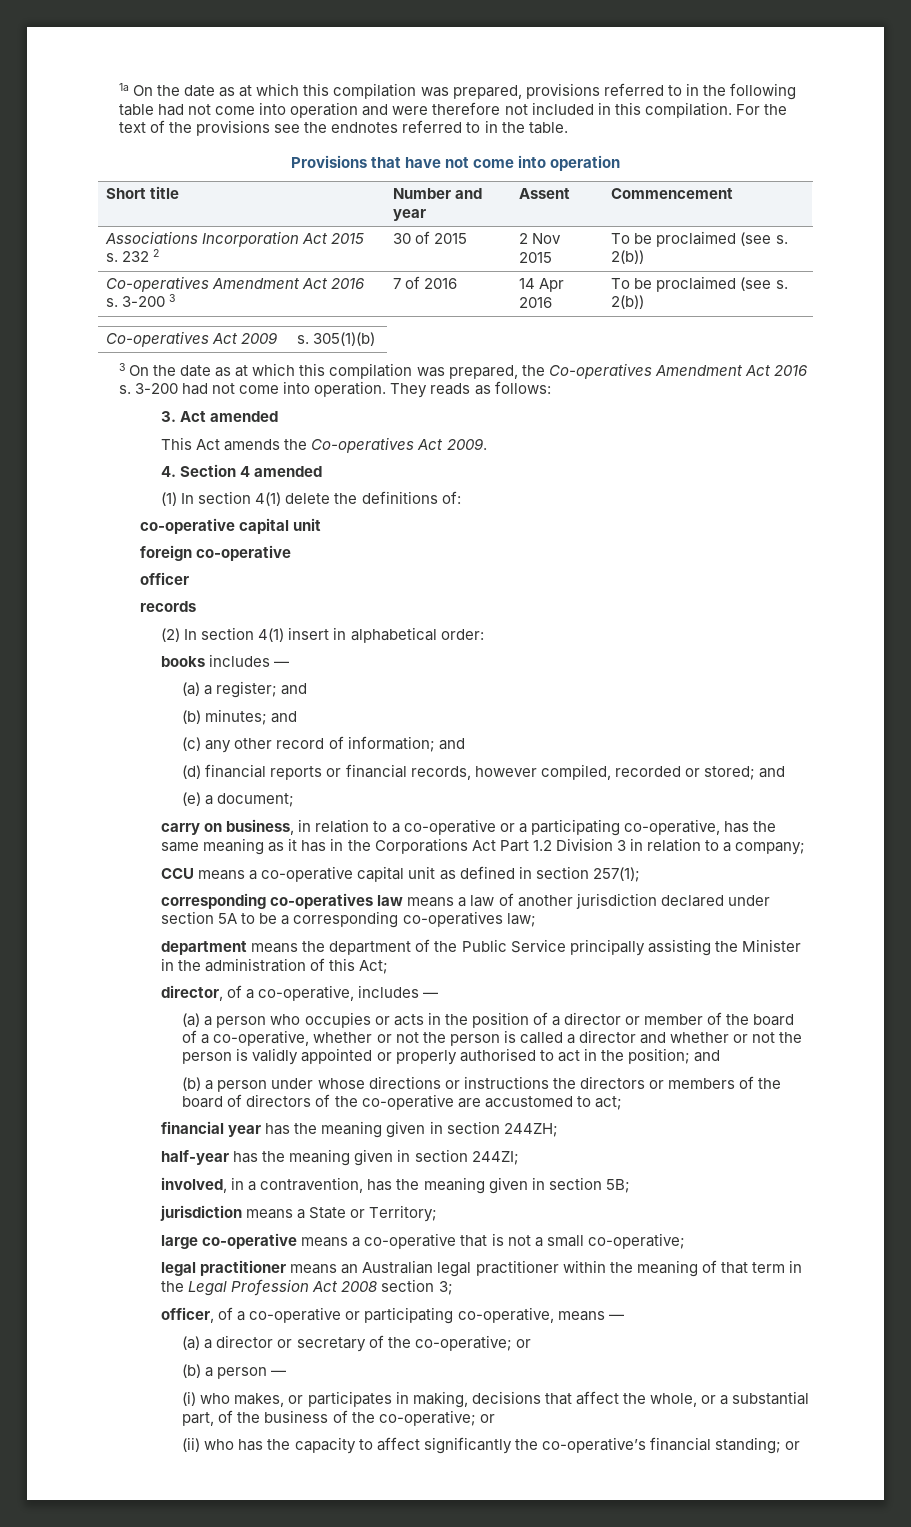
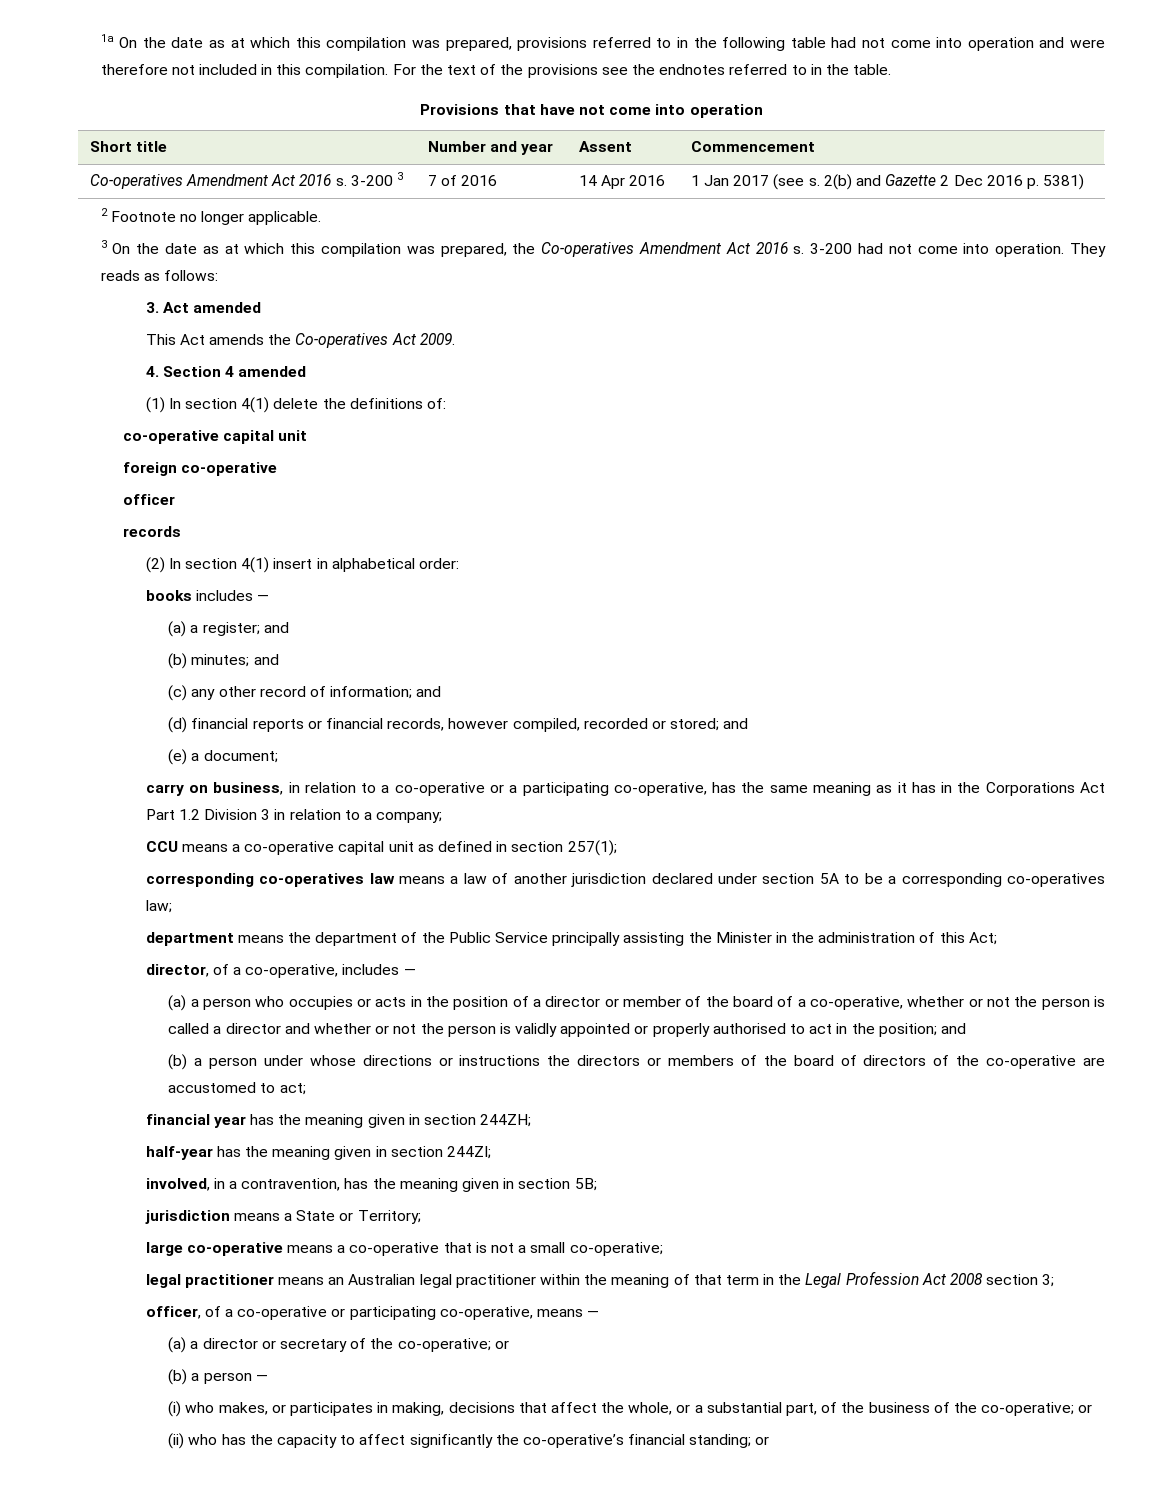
- Associations Incorporation Act 2015 s. 232 2 | 30 of 2015 | 2 Nov 2015 | To be proclaimed (see s. 2(b))
- Co-operatives Amendment Act 2016 s. 3-200 3 | 7 of 2016 | 14 Apr 2016 | To be proclaimed (see s. 2(b))
- Co-operatives Act 2009 | s. 305(1)(b)
+ Co-operatives Amendment Act 2016 s. 3-200 3 | 7 of 2016 | 14 Apr 2016 | 1 Jan 2017 (see s. 2(b) and Gazette 2 Dec 2016 p. 5381)
+ 2 Footnote no longer applicable.

